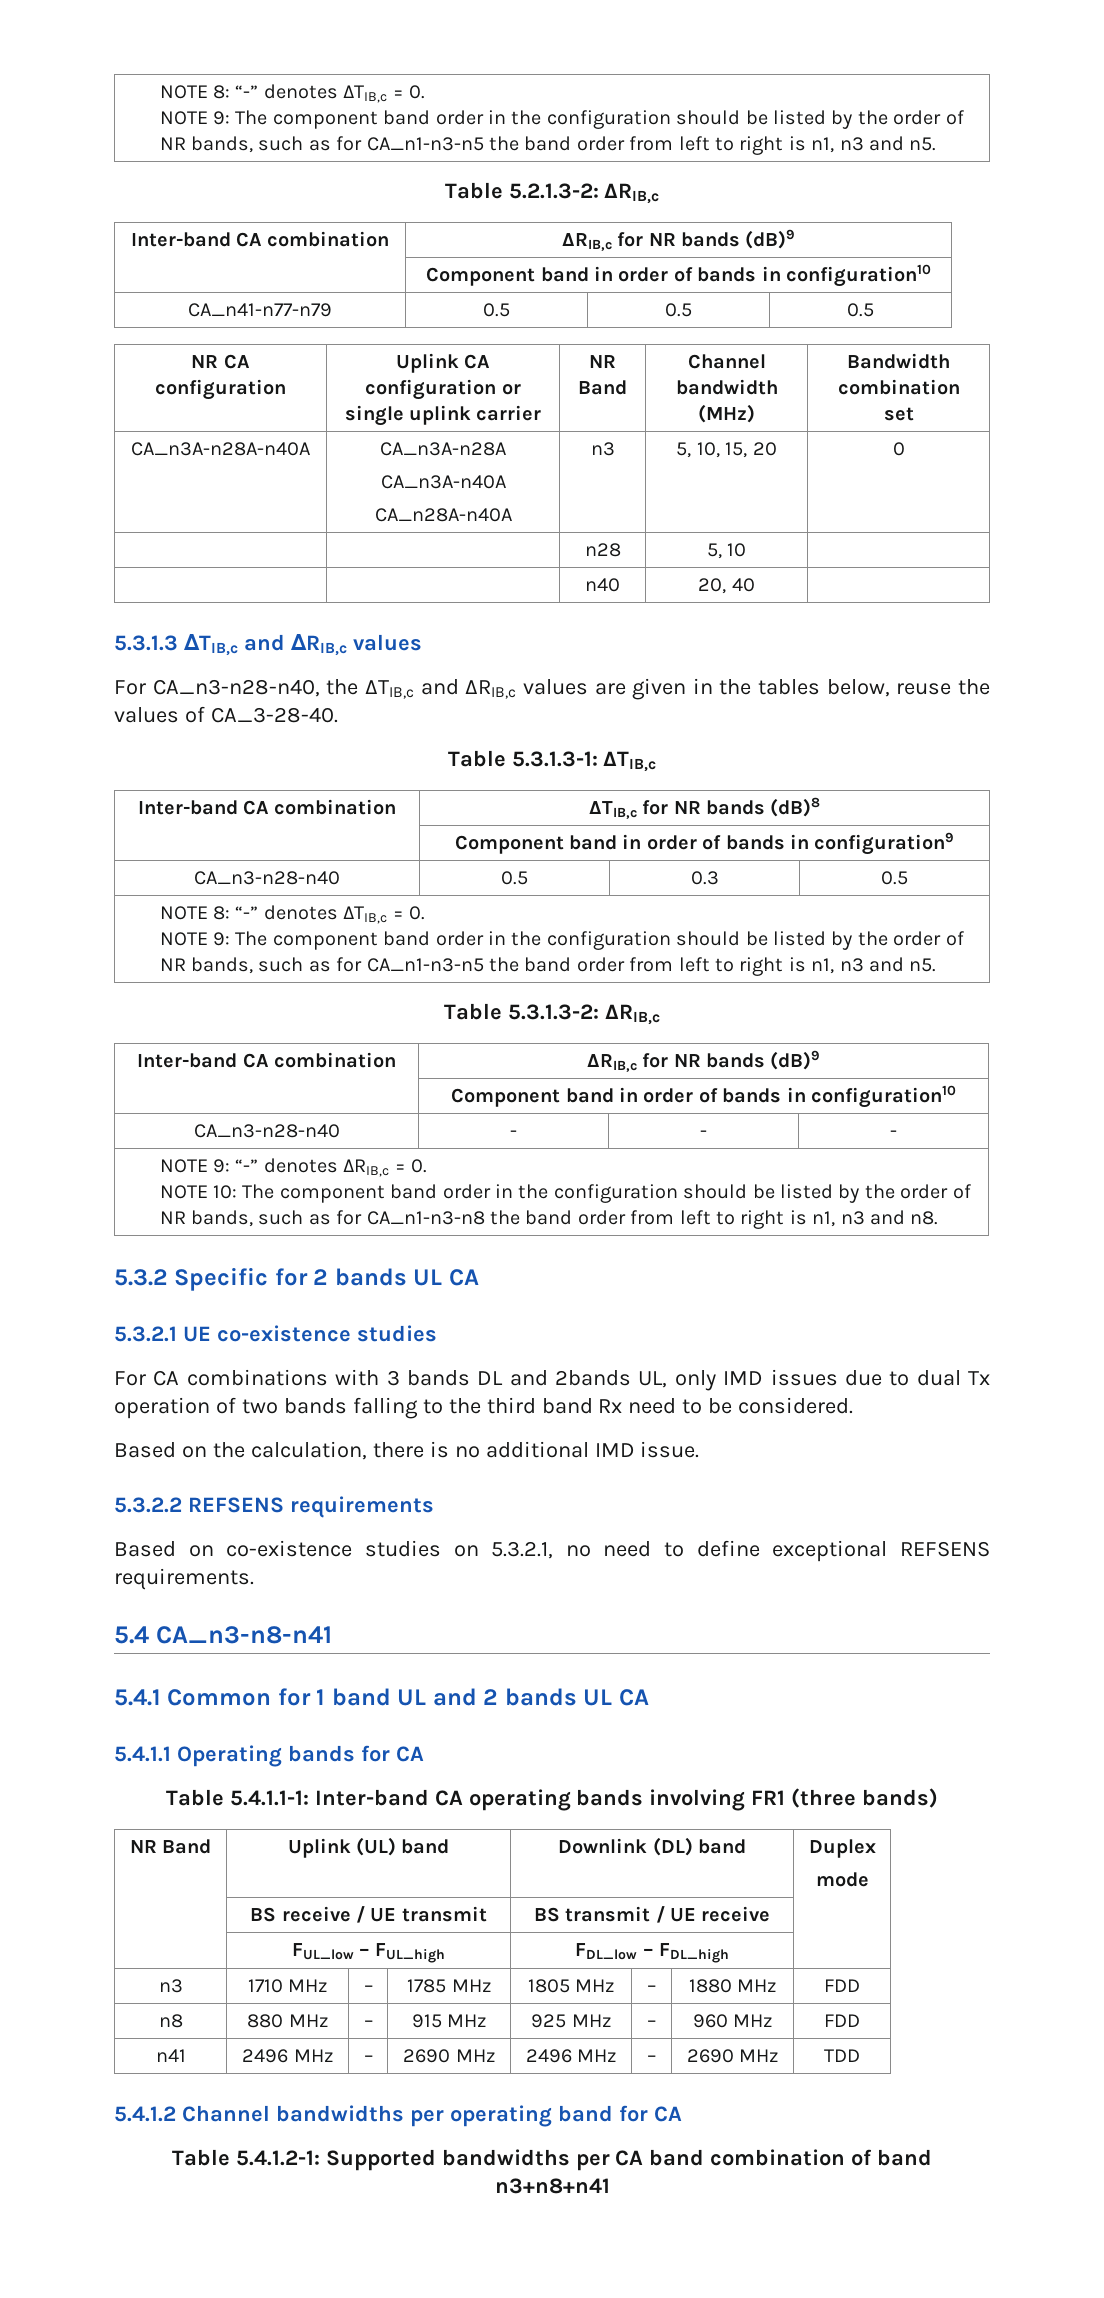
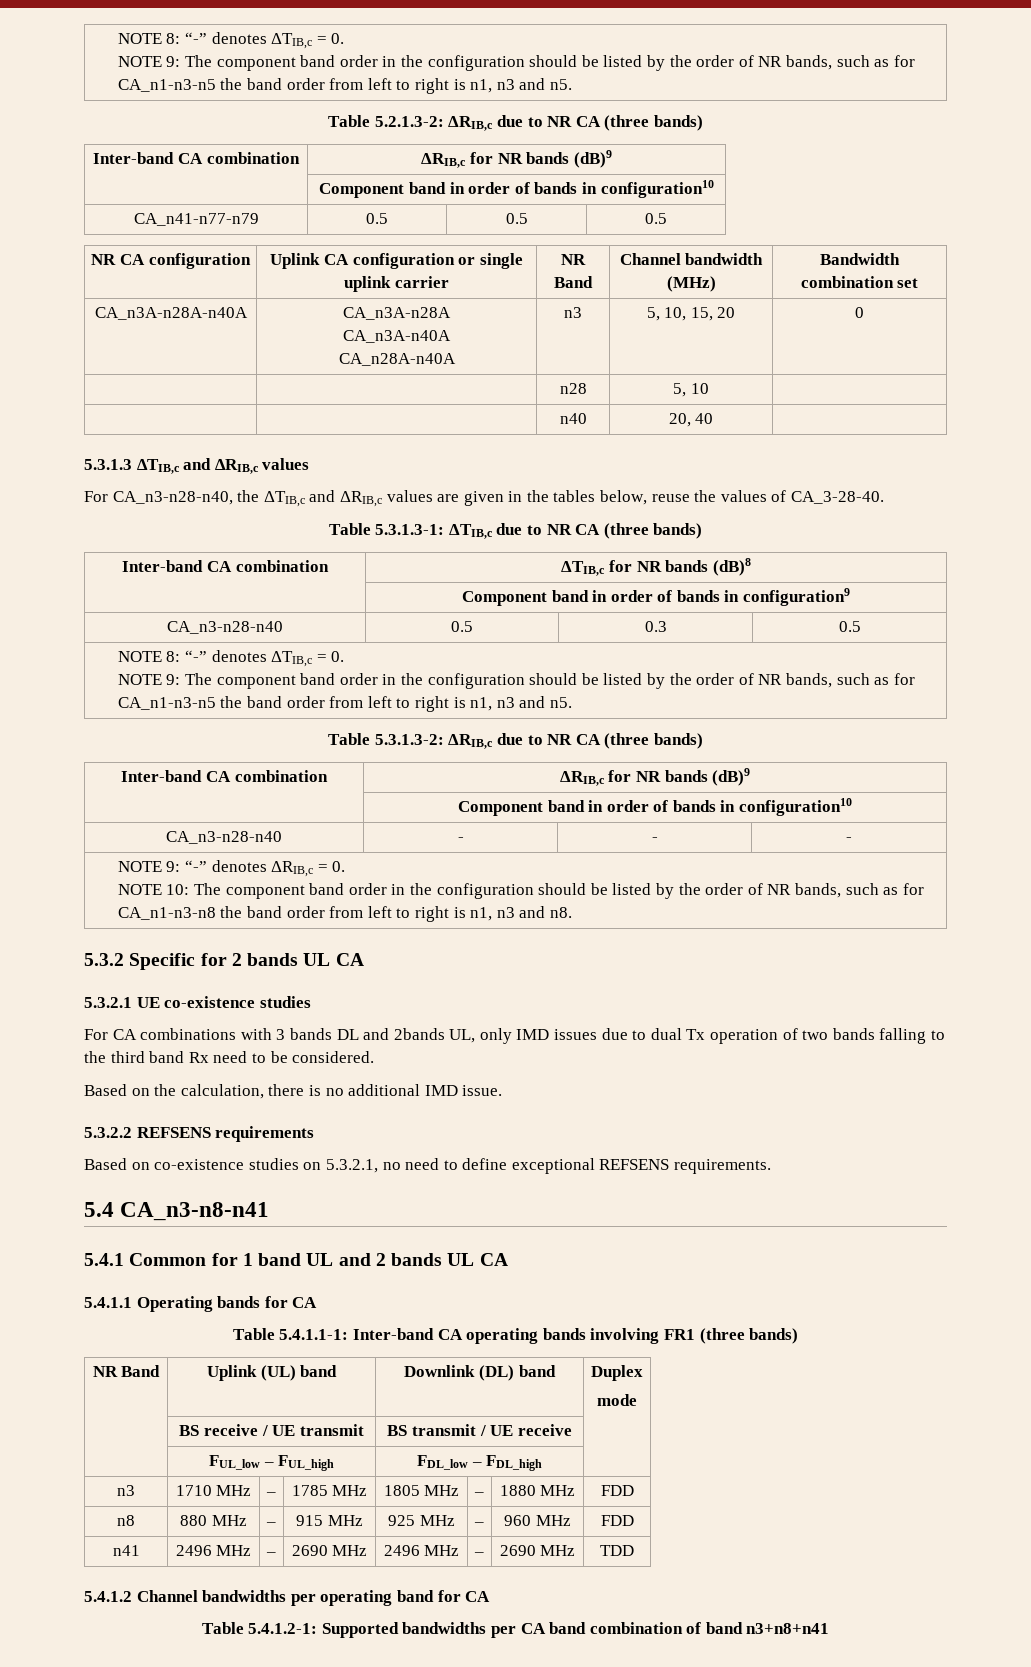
- Table 5.2.1.3-2: ΔRIB,c
+ Table 5.2.1.3-2: ΔRIB,c due to NR CA (three bands)
- Table 5.3.1.3-1: ΔTIB,c
+ Table 5.3.1.3-1: ΔTIB,c due to NR CA (three bands)
- Table 5.3.1.3-2: ΔRIB,c
+ Table 5.3.1.3-2: ΔRIB,c due to NR CA (three bands)

